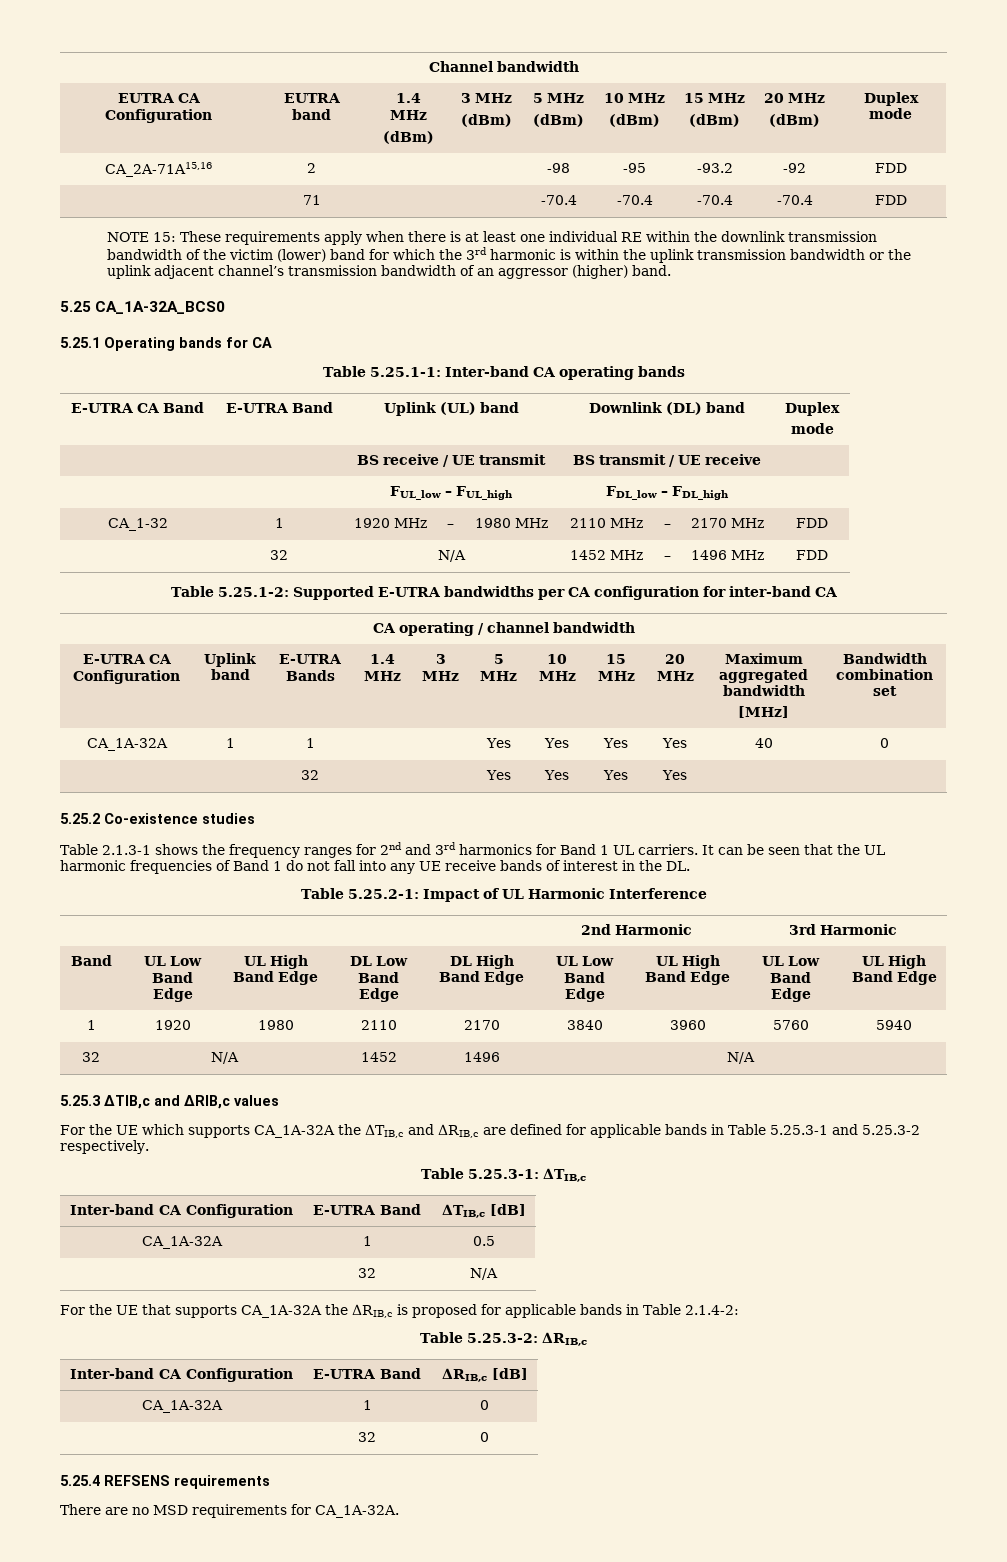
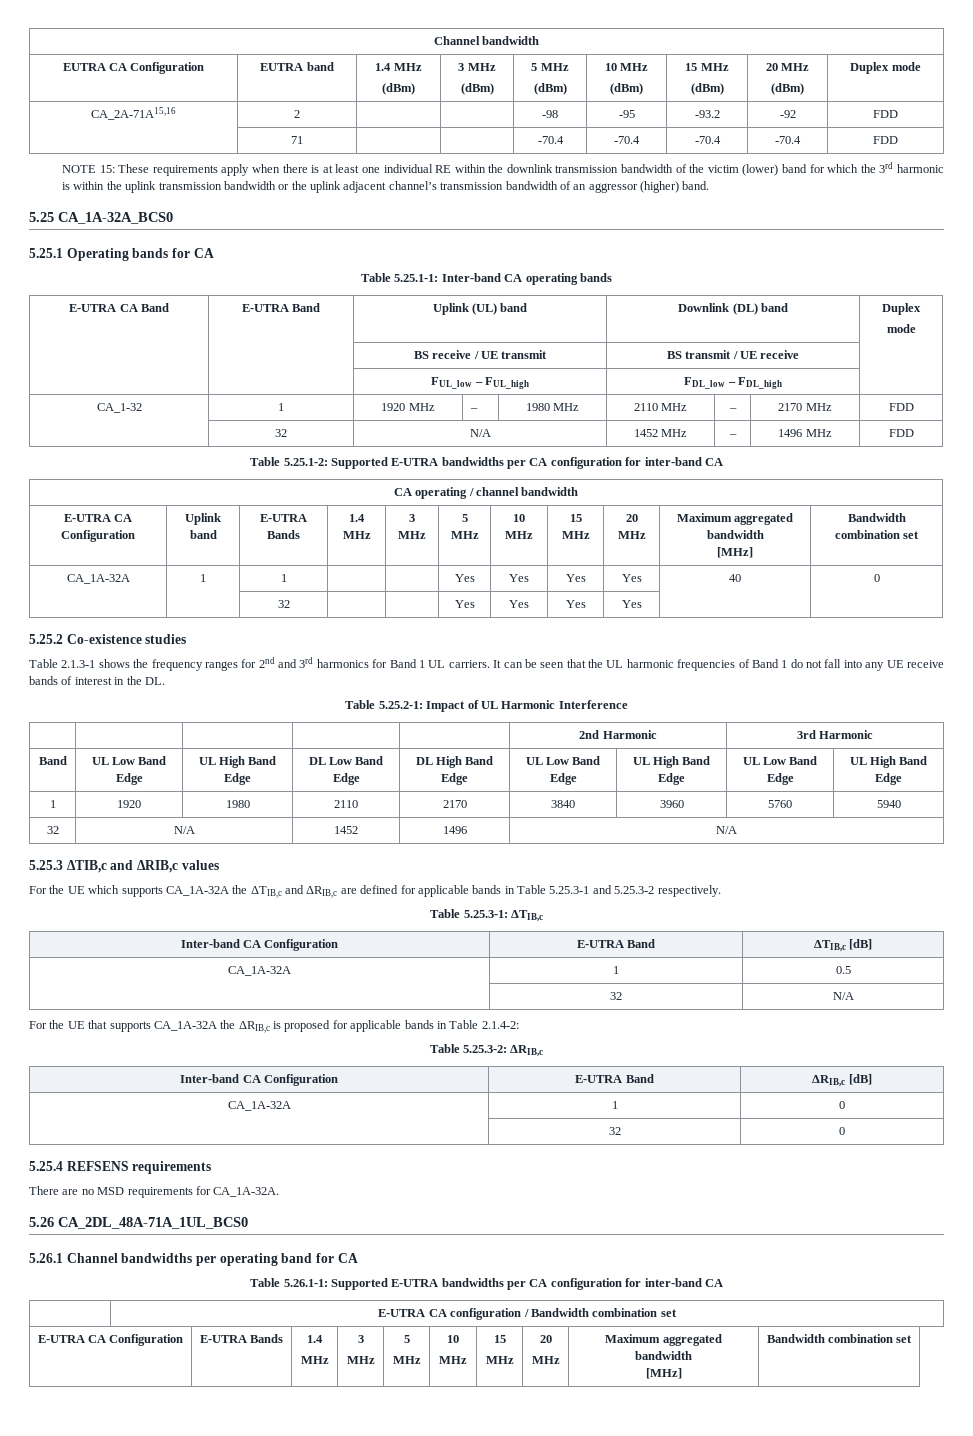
+ 5.26 CA_2DL_48A-71A_1UL_BCS0
+ 5.26.1 Channel bandwidths per operating band for CA
+ Table 5.26.1-1: Supported E-UTRA bandwidths per CA configuration for inter-band CA
+ | E-UTRA CA configuration / Bandwidth combination set
+ E-UTRA CA Configuration | E-UTRA Bands | 1.4
+ MHz | 3
+ MHz | 5
+ MHz | 10
+ MHz | 15
+ MHz | 20
+ MHz | Maximum aggregated bandwidth
+ [MHz] | Bandwidth combination set

